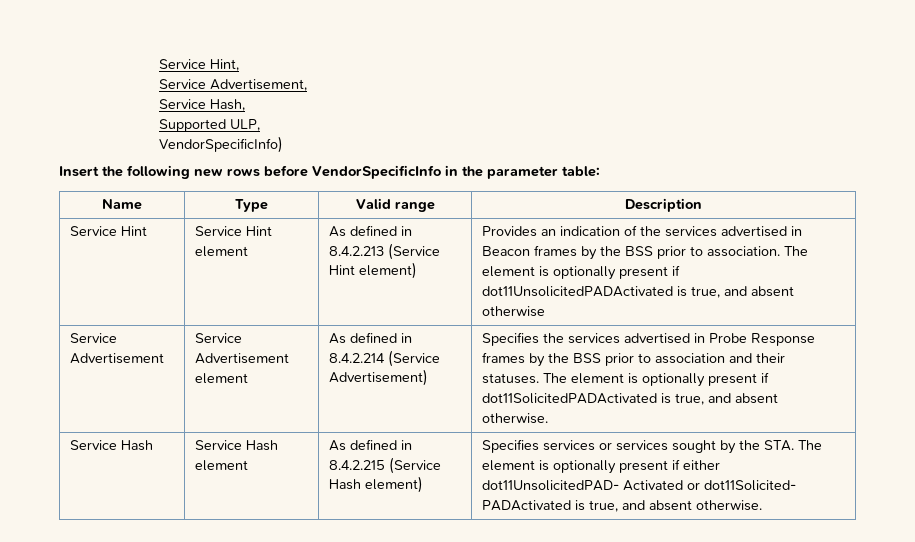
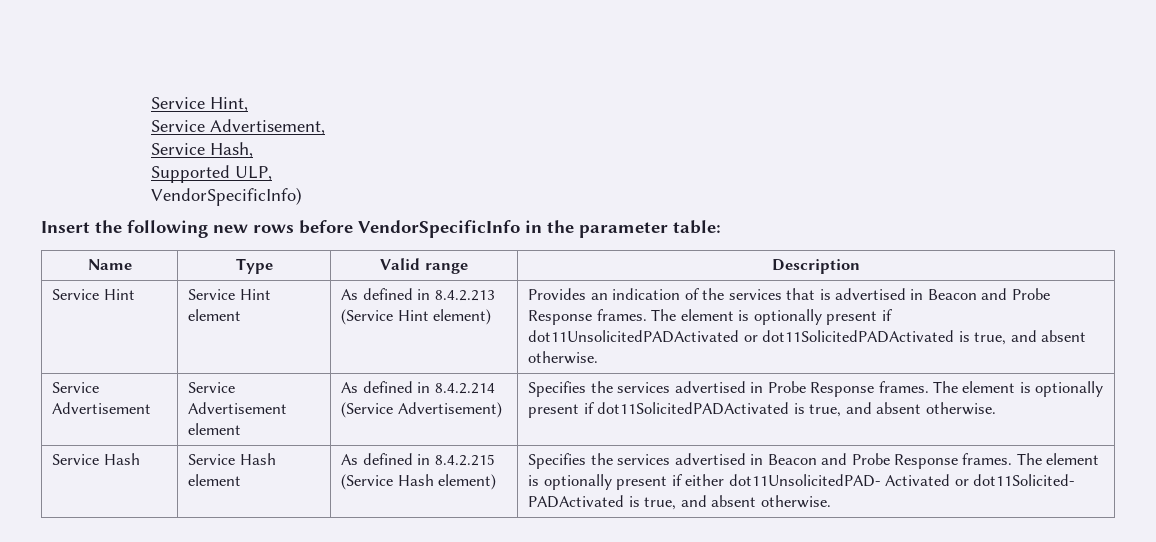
- Provides an indication of the services advertised in Beacon frames by the BSS prior to association.
+ Provides an indication of the services that is advertised in Beacon and Probe Response frames.
- The element is optionally present if dot11UnsolicitedPADActivated is true, and absent otherwise
+ The element is optionally present if dot11UnsolicitedPADActivated or dot11SolicitedPADActivated is true, and absent otherwise.
- Service Advertisement | Service Advertisement element | As defined in 8.4.2.214 (Service Advertisement) | Specifies the services advertised in Probe Response frames by the BSS prior to association and their statuses. The element is optionally present if dot11SolicitedPADActivated is true, and absent otherwise.
+ Service Advertisement | Service Advertisement element | As defined in 8.4.2.214 (Service Advertisement) | Specifies the services advertised in Probe Response frames. The element is optionally present if dot11SolicitedPADActivated is true, and absent otherwise.
- Service Hash | Service Hash element | As defined in 8.4.2.215 (Service Hash element) | Specifies services or services sought by the STA. The element is optionally present if either dot11UnsolicitedPAD- Activated or dot11Solicited- PADActivated is true, and absent otherwise.
+ Service Hash | Service Hash element | As defined in 8.4.2.215 (Service Hash element) | Specifies the services advertised in Beacon and Probe Response frames. The element is optionally present if either dot11UnsolicitedPAD- Activated or dot11Solicited- PADActivated is true, and absent otherwise.

